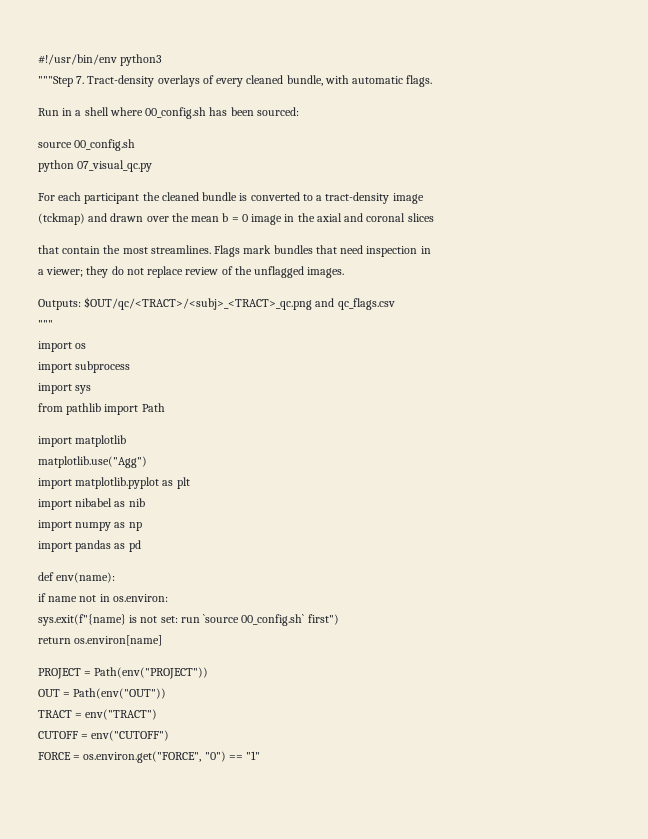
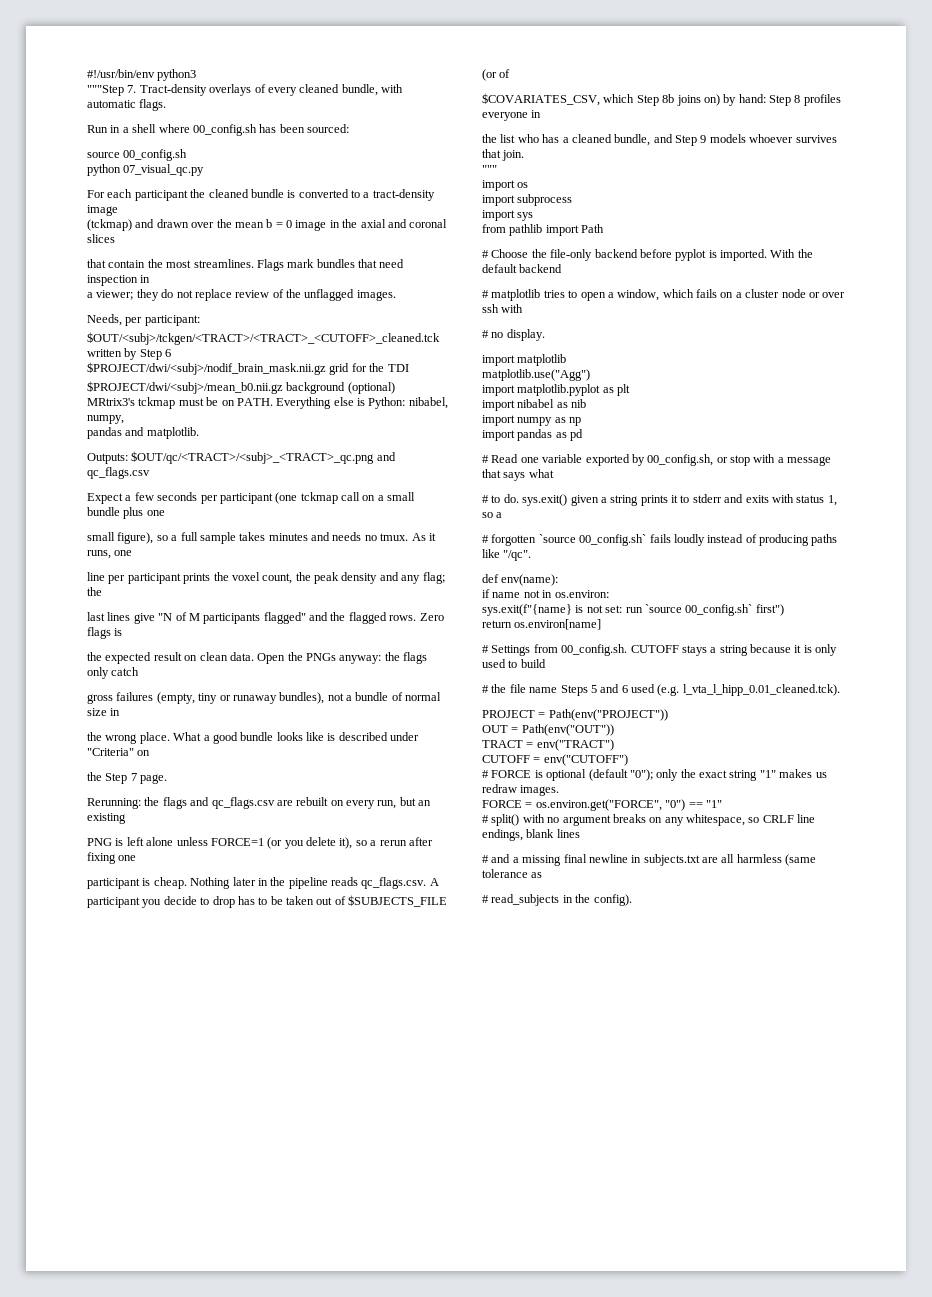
+ Needs, per participant:
+ $OUT/<subj>/tckgen/<TRACT>/<TRACT>_<CUTOFF>_cleaned.tck written by Step 6
+ $PROJECT/dwi/<subj>/nodif_brain_mask.nii.gz grid for the TDI
+ $PROJECT/dwi/<subj>/mean_b0.nii.gz background (optional)
+ MRtrix3's tckmap must be on PATH. Everything else is Python: nibabel, numpy,
+ pandas and matplotlib.
  Outputs: $OUT/qc/<TRACT>/<subj>_<TRACT>_qc.png and qc_flags.csv
+ Expect a few seconds per participant (one tckmap call on a small bundle plus one
+ small figure), so a full sample takes minutes and needs no tmux. As it runs, one
+ line per participant prints the voxel count, the peak density and any flag; the
+ last lines give "N of M participants flagged" and the flagged rows. Zero flags is
+ the expected result on clean data. Open the PNGs anyway: the flags only catch
+ gross failures (empty, tiny or runaway bundles), not a bundle of normal size in
+ the wrong place. What a good bundle looks like is described under "Criteria" on
+ the Step 7 page.
+ Rerunning: the flags and qc_flags.csv are rebuilt on every run, but an existing
+ PNG is left alone unless FORCE=1 (or you delete it), so a rerun after fixing one
+ participant is cheap. Nothing later in the pipeline reads qc_flags.csv. A
+ participant you decide to drop has to be taken out of $SUBJECTS_FILE (or of
+ $COVARIATES_CSV, which Step 8b joins on) by hand: Step 8 profiles everyone in
+ the list who has a cleaned bundle, and Step 9 models whoever survives that join.
+ # Choose the file-only backend before pyplot is imported. With the default backend
+ # matplotlib tries to open a window, which fails on a cluster node or over ssh with
+ # no display.
+ # Read one variable exported by 00_config.sh, or stop with a message that says what
+ # to do. sys.exit() given a string prints it to stderr and exits with status 1, so a
+ # forgotten `source 00_config.sh` fails loudly instead of producing paths like "/qc".
+ # Settings from 00_config.sh. CUTOFF stays a string because it is only used to build
+ # the file name Steps 5 and 6 used (e.g. l_vta_l_hipp_0.01_cleaned.tck).
+ # FORCE is optional (default "0"); only the exact string "1" makes us redraw images.
+ # split() with no argument breaks on any whitespace, so CRLF line endings, blank lines
+ # and a missing final newline in subjects.txt are all harmless (same tolerance as
+ # read_subjects in the config).

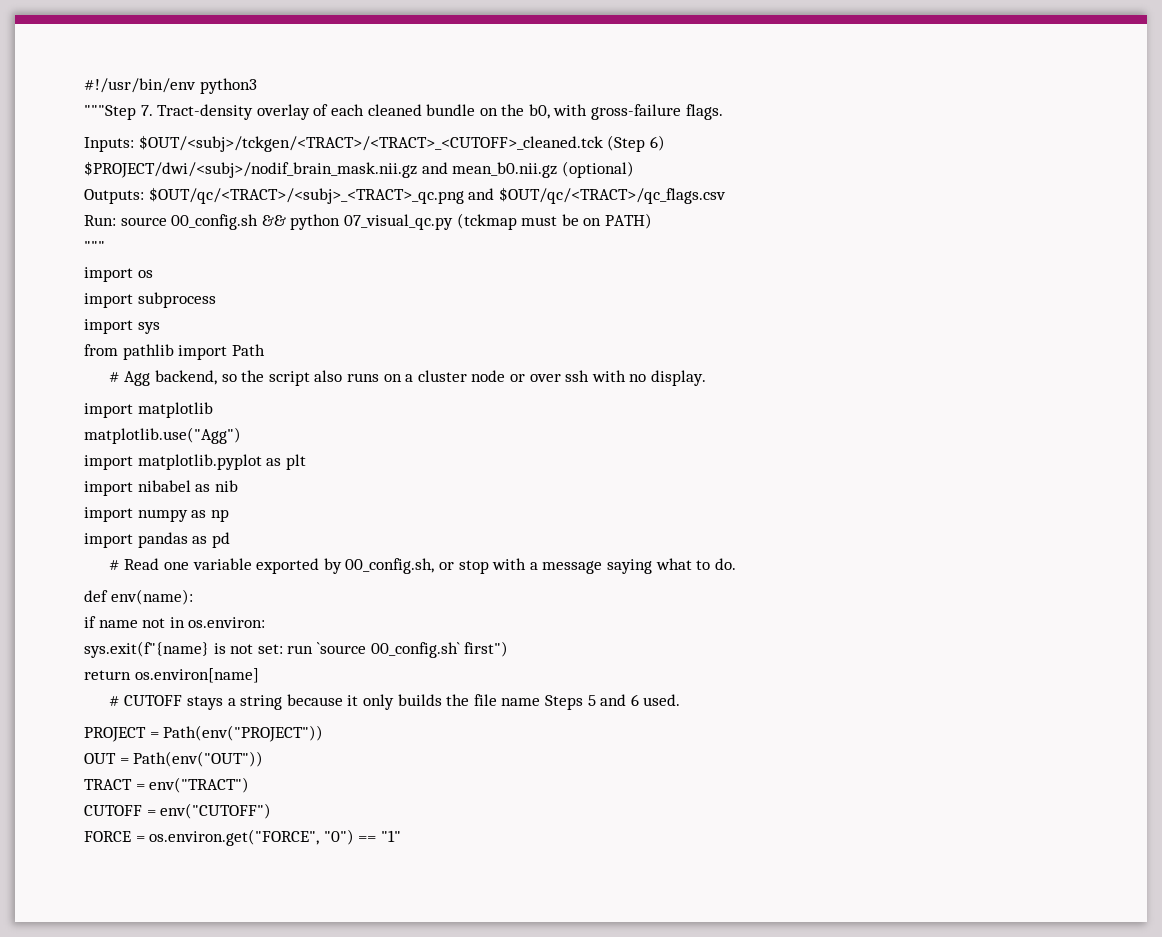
- """Step 7. Tract-density overlays of every cleaned bundle, with automatic flags.
- Run in a shell where 00_config.sh has been sourced:
- source 00_config.sh
- python 07_visual_qc.py
- For each participant the cleaned bundle is converted to a tract-density image
- (tckmap) and drawn over the mean b = 0 image in the axial and coronal slices
- that contain the most streamlines. Flags mark bundles that need inspection in
- a viewer; they do not replace review of the unflagged images.
- Needs, per participant:
- $OUT/<subj>/tckgen/<TRACT>/<TRACT>_<CUTOFF>_cleaned.tck written by Step 6
- $PROJECT/dwi/<subj>/nodif_brain_mask.nii.gz grid for the TDI
- $PROJECT/dwi/<subj>/mean_b0.nii.gz background (optional)
- MRtrix3's tckmap must be on PATH. Everything else is Python: nibabel, numpy,
- pandas and matplotlib.
- Outputs: $OUT/qc/<TRACT>/<subj>_<TRACT>_qc.png and qc_flags.csv
- Expect a few seconds per participant (one tckmap call on a small bundle plus one
- small figure), so a full sample takes minutes and needs no tmux. As it runs, one
- line per participant prints the voxel count, the peak density and any flag; the
- last lines give "N of M participants flagged" and the flagged rows. Zero flags is
- the expected result on clean data. Open the PNGs anyway: the flags only catch
- gross failures (empty, tiny or runaway bundles), not a bundle of normal size in
- the wrong place. What a good bundle looks like is described under "Criteria" on
- the Step 7 page.
- Rerunning: the flags and qc_flags.csv are rebuilt on every run, but an existing
- PNG is left alone unless FORCE=1 (or you delete it), so a rerun after fixing one
- participant is cheap. Nothing later in the pipeline reads qc_flags.csv. A
- participant you decide to drop has to be taken out of $SUBJECTS_FILE (or of
- $COVARIATES_CSV, which Step 8b joins on) by hand: Step 8 profiles everyone in
- the list who has a cleaned bundle, and Step 9 models whoever survives that join.
+ """Step 7. Tract-density overlay of each cleaned bundle on the b0, with gross-failure flags.
+ Inputs: $OUT/<subj>/tckgen/<TRACT>/<TRACT>_<CUTOFF>_cleaned.tck (Step 6)
+ $PROJECT/dwi/<subj>/nodif_brain_mask.nii.gz and mean_b0.nii.gz (optional)
+ Outputs: $OUT/qc/<TRACT>/<subj>_<TRACT>_qc.png and $OUT/qc/<TRACT>/qc_flags.csv
+ Run: source 00_config.sh && python 07_visual_qc.py (tckmap must be on PATH)
- # Choose the file-only backend before pyplot is imported. With the default backend
- # matplotlib tries to open a window, which fails on a cluster node or over ssh with
- # no display.
+ # Agg backend, so the script also runs on a cluster node or over ssh with no display.
- # Read one variable exported by 00_config.sh, or stop with a message that says what
- # to do. sys.exit() given a string prints it to stderr and exits with status 1, so a
- # forgotten `source 00_config.sh` fails loudly instead of producing paths like "/qc".
+ # Read one variable exported by 00_config.sh, or stop with a message saying what to do.
- # Settings from 00_config.sh. CUTOFF stays a string because it is only used to build
- # the file name Steps 5 and 6 used (e.g. l_vta_l_hipp_0.01_cleaned.tck).
+ # CUTOFF stays a string because it only builds the file name Steps 5 and 6 used.
- # FORCE is optional (default "0"); only the exact string "1" makes us redraw images.
- # split() with no argument breaks on any whitespace, so CRLF line endings, blank lines
- # and a missing final newline in subjects.txt are all harmless (same tolerance as
- # read_subjects in the config).

